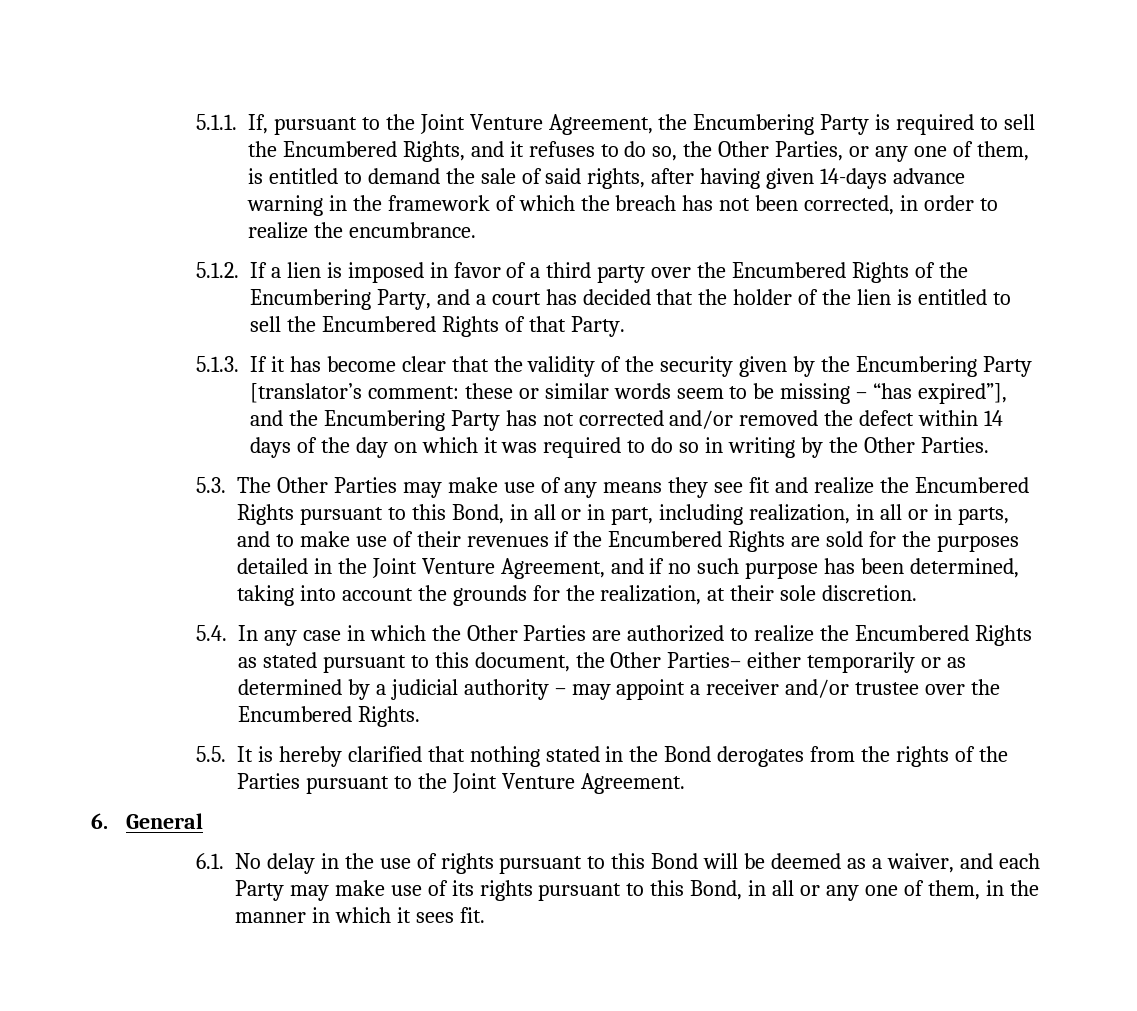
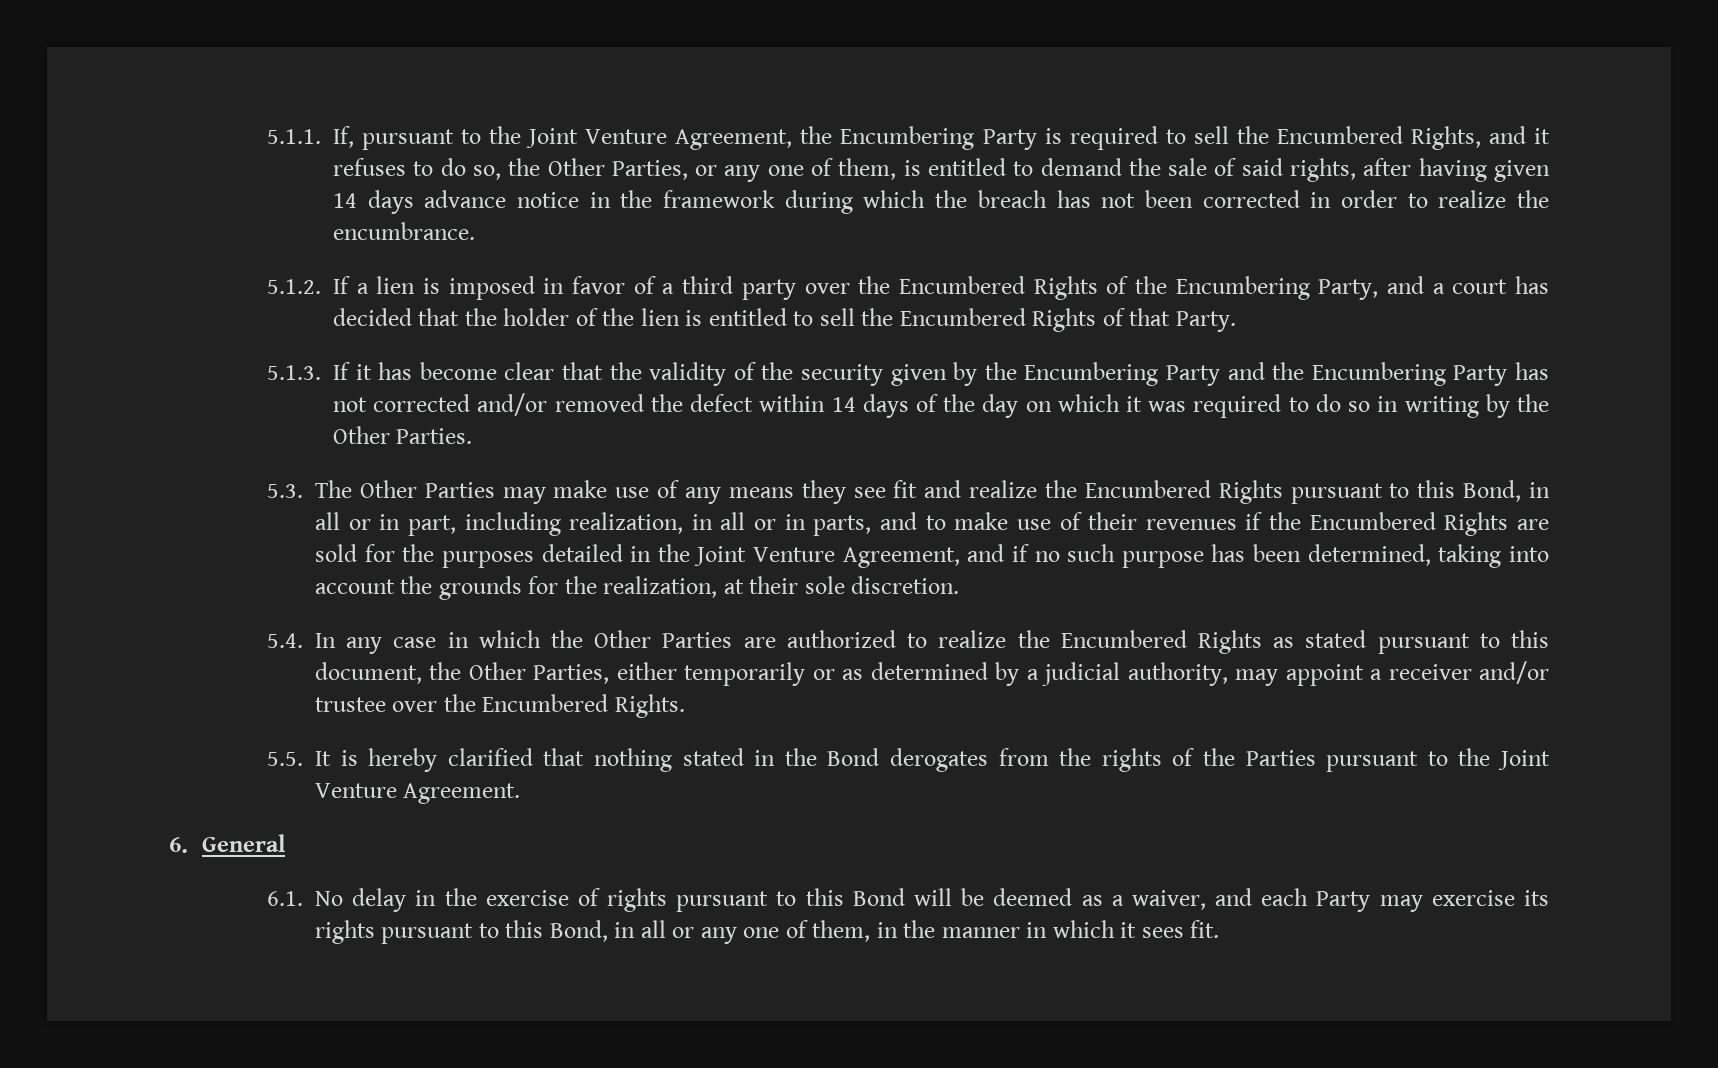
- 5.1.1. If, pursuant to the Joint Venture Agreement, the Encumbering Party is required to sell the Encumbered Rights, and it refuses to do so, the Other Parties, or any one of them, is entitled to demand the sale of said rights, after having given 14-days advance warning in the framework of which the breach has not been corrected, in order to realize the encumbrance.
+ 5.1.1. If, pursuant to the Joint Venture Agreement, the Encumbering Party is required to sell the Encumbered Rights, and it refuses to do so, the Other Parties, or any one of them, is entitled to demand the sale of said rights, after having given 14 days advance notice in the framework during which the breach has not been corrected in order to realize the encumbrance.
- 5.1.3. If it has become clear that the validity of the security given by the Encumbering Party [translator’s comment: these or similar words seem to be missing – “has expired”], and the Encumbering Party has not corrected and/or removed the defect within 14 days of the day on which it was required to do so in writing by the Other Parties.
+ 5.1.3. If it has become clear that the validity of the security given by the Encumbering Party and the Encumbering Party has not corrected and/or removed the defect within 14 days of the day on which it was required to do so in writing by the Other Parties.
- 5.4. In any case in which the Other Parties are authorized to realize the Encumbered Rights as stated pursuant to this document, the Other Parties– either temporarily or as determined by a judicial authority – may appoint a receiver and/or trustee over the Encumbered Rights.
+ 5.4. In any case in which the Other Parties are authorized to realize the Encumbered Rights as stated pursuant to this document, the Other Parties, either temporarily or as determined by a judicial authority, may appoint a receiver and/or trustee over the Encumbered Rights.
- 6.1. No delay in the use of rights pursuant to this Bond will be deemed as a waiver, and each Party may make use of its rights pursuant to this Bond, in all or any one of them, in the manner in which it sees fit.
+ 6.1. No delay in the exercise of rights pursuant to this Bond will be deemed as a waiver, and each Party may exercise its rights pursuant to this Bond, in all or any one of them, in the manner in which it sees fit.

